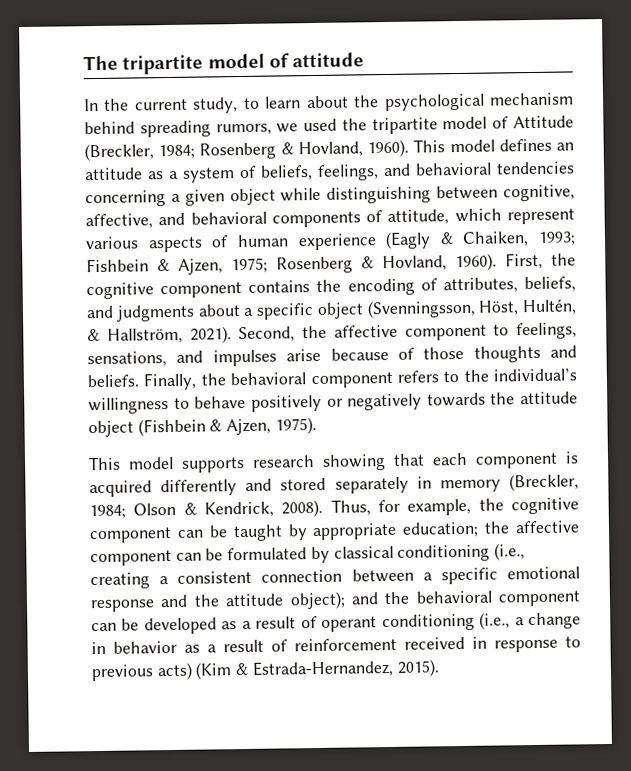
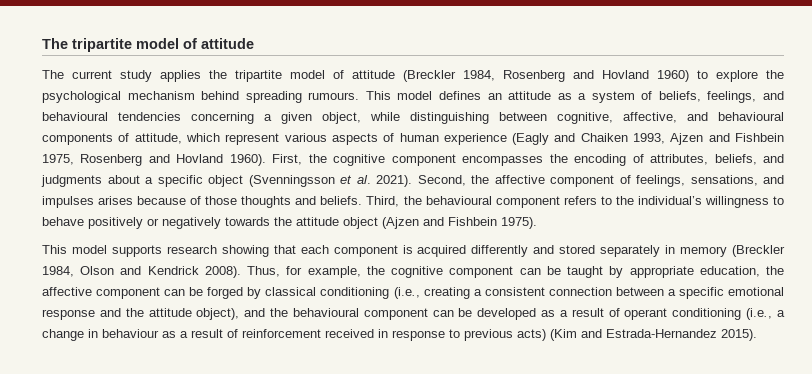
- In the current study, to learn about the psychological mechanism behind spreading rumors, we used the tripartite model of Attitude (Breckler, 1984; Rosenberg & Hovland, 1960).
+ The current study applies the tripartite model of attitude (Breckler 1984, Rosenberg and Hovland 1960) to explore the psychological mechanism behind spreading rumours.
- This model defines an attitude as a system of beliefs, feelings, and behavioral tendencies concerning a given object while distinguishing between cognitive, affective, and behavioral components of attitude, which represent various aspects of human experience (Eagly & Chaiken, 1993; Fishbein & Ajzen, 1975; Rosenberg & Hovland, 1960).
+ This model defines an attitude as a system of beliefs, feelings, and behavioural tendencies concerning a given object, while distinguishing between cognitive, affective, and behavioural components of attitude, which represent various aspects of human experience (Eagly and Chaiken 1993, Ajzen and Fishbein 1975, Rosenberg and Hovland 1960).
- First, the cognitive component contains the encoding of attributes, beliefs, and judgments about a specific object (Svenningsson, Höst, Hultén, & Hallström, 2021).
+ First, the cognitive component encompasses the encoding of attributes, beliefs, and judgments about a specific object (Svenningsson et al. 2021).
- Second, the affective component to feelings, sensations, and impulses arise because of those thoughts and beliefs.
+ Second, the affective component of feelings, sensations, and impulses arises because of those thoughts and beliefs.
- Finally, the behavioral component refers to the individual’s willingness to behave positively or negatively towards the attitude object (Fishbein & Ajzen, 1975).
+ Third, the behavioural component refers to the individual’s willingness to behave positively or negatively towards the attitude object (Ajzen and Fishbein 1975).
- This model supports research showing that each component is acquired differently and stored separately in memory (Breckler, 1984; Olson & Kendrick, 2008).
+ This model supports research showing that each component is acquired differently and stored separately in memory (Breckler 1984, Olson and Kendrick 2008).
- Thus, for example, the cognitive component can be taught by appropriate education; the affective component can be formulated by classical conditioning (i.e., creating a consistent connection between a specific emotional response and the attitude object); and the behavioral component can be developed as a result of operant conditioning (i.e., a change in behavior as a result of reinforcement received in response to previous acts) (Kim & Estrada-Hernandez, 2015).
+ Thus, for example, the cognitive component can be taught by appropriate education, the affective component can be forged by classical conditioning (i.e., creating a consistent connection between a specific emotional response and the attitude object), and the behavioural component can be developed as a result of operant conditioning (i.e., a change in behaviour as a result of reinforcement received in response to previous acts) (Kim and Estrada-Hernandez 2015).

